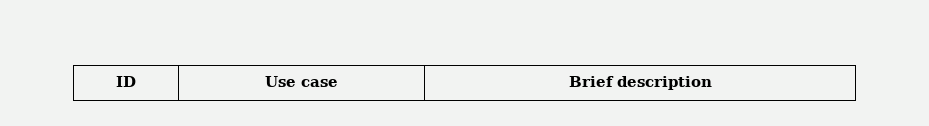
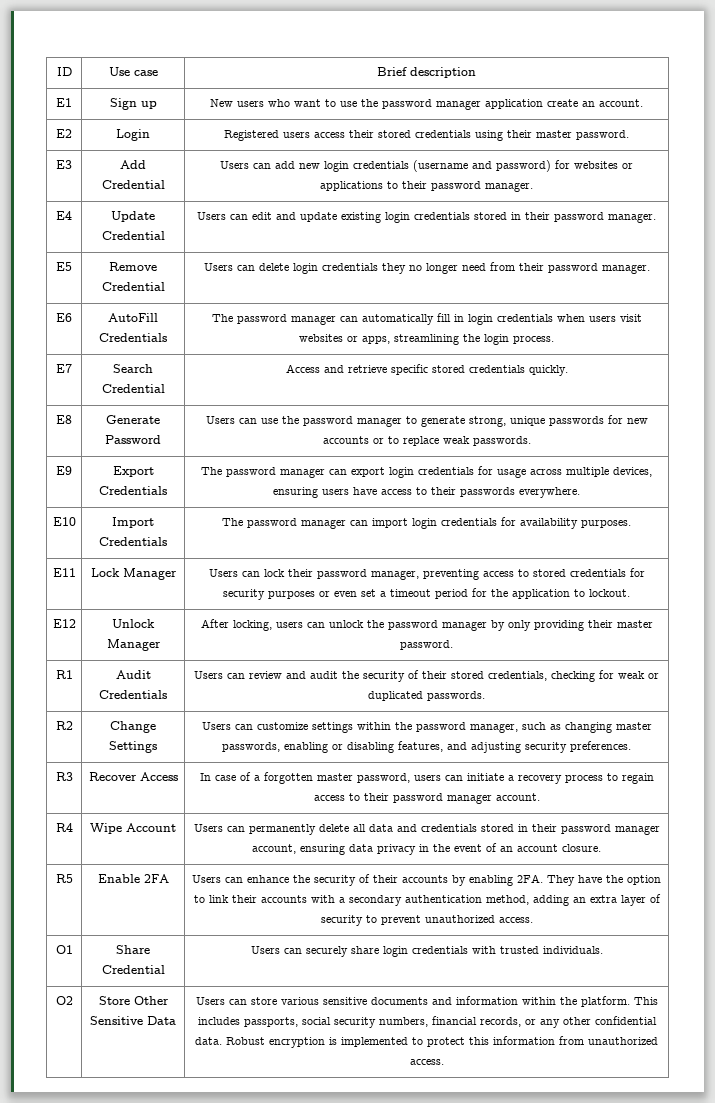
+ E1 | Sign up | New users who want to use the password manager application create an account.
+ E2 | Login | Registered users access their stored credentials using their master password.
+ E3 | Add Credential | Users can add new login credentials (username and password) for websites or applications to their password manager.
+ E4 | Update Credential | Users can edit and update existing login credentials stored in their password manager.
+ E5 | Remove Credential | Users can delete login credentials they no longer need from their password manager.
+ E6 | AutoFill Credentials | The password manager can automatically fill in login credentials when users visit websites or apps, streamlining the login process.
+ E7 | Search Credential | Access and retrieve specific stored credentials quickly.
+ E8 | Generate Password | Users can use the password manager to generate strong, unique passwords for new accounts or to replace weak passwords.
+ E9 | Export Credentials | The password manager can export login credentials for usage across multiple devices, ensuring users have access to their passwords everywhere.
+ E10 | Import Credentials | The password manager can import login credentials for availability purposes.
+ E11 | Lock Manager | Users can lock their password manager, preventing access to stored credentials for security purposes or even set a timeout period for the application to lockout.
+ E12 | Unlock Manager | After locking, users can unlock the password manager by only providing their master password.
+ R1 | Audit Credentials | Users can review and audit the security of their stored credentials, checking for weak or duplicated passwords.
+ R2 | Change Settings | Users can customize settings within the password manager, such as changing master passwords, enabling or disabling features, and adjusting security preferences.
+ R3 | Recover Access | In case of a forgotten master password, users can initiate a recovery process to regain access to their password manager account.
+ R4 | Wipe Account | Users can permanently delete all data and credentials stored in their password manager account, ensuring data privacy in the event of an account closure.
+ R5 | Enable 2FA | Users can enhance the security of their accounts by enabling 2FA. They have the option to link their accounts with a secondary authentication method, adding an extra layer of security to prevent unauthorized access.
+ O1 | Share Credential | Users can securely share login credentials with trusted individuals.
+ O2 | Store Other Sensitive Data | Users can store various sensitive documents and information within the platform. This includes passports, social security numbers, financial records, or any other confidential data. Robust encryption is implemented to protect this information from unauthorized access.

